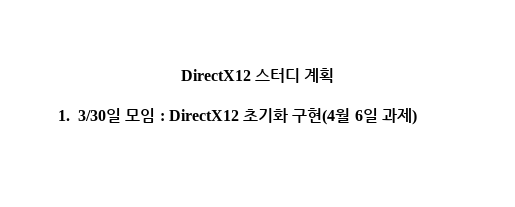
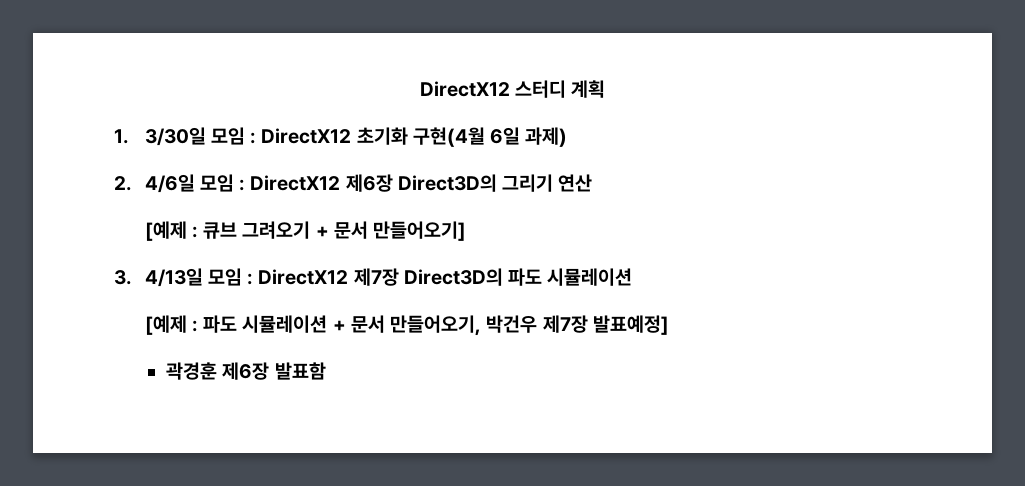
+ 2. 4/6일 모임 : DirectX12 제6장 Direct3D의 그리기 연산
+ [예제 : 큐브 그려오기 + 문서 만들어오기]
+ 3. 4/13일 모임 : DirectX12 제7장 Direct3D의 파도 시뮬레이션
+ [예제 : 파도 시뮬레이션 + 문서 만들어오기, 박건우 제7장 발표예정]
+ 곽경훈 제6장 발표함

